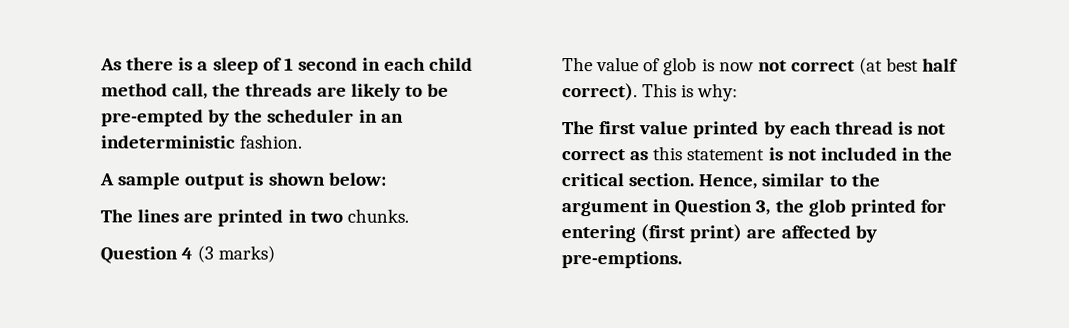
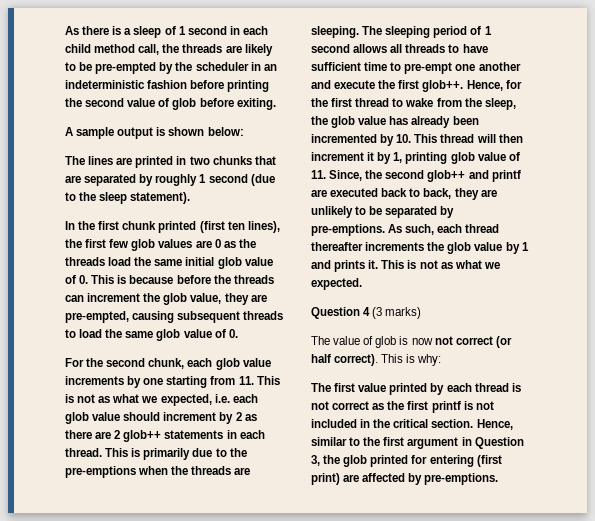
- As there is a sleep of 1 second in each child method call, the threads are likely to be pre-empted by the scheduler in an indeterministic fashion.
+ As there is a sleep of 1 second in each child method call, the threads are likely to be pre-empted by the scheduler in an indeterministic fashion before printing the second value of glob before exiting.
- The lines are printed in two chunks.
+ The lines are printed in two chunks that are separated by roughly 1 second (due to the sleep statement).
+ In the first chunk printed (first ten lines), the first few glob values are 0 as the threads load the same initial glob value of 0. This is because before the threads can increment the glob value, they are pre-empted, causing subsequent threads to load the same glob value of 0.
+ For the second chunk, each glob value increments by one starting from 11. This is not as what we expected, i.e. each glob value should increment by 2 as there are 2 glob++ statements in each thread. This is primarily due to the pre-emptions when the threads are sleeping. The sleeping period of 1 second allows all threads to have sufficient time to pre-empt one another and execute the first glob++. Hence, for the first thread to wake from the sleep, the glob value has already been incremented by 10. This thread will then increment it by 1, printing glob value of 11. Since, the second glob++ and printf are executed back to back, they are unlikely to be separated by pre-emptions. As such, each thread thereafter increments the glob value by 1 and prints it. This is not as what we expected.
- The value of glob is now not correct (at best half correct).
+ The value of glob is now not correct (or half correct).
- The first value printed by each thread is not correct as this statement is not included in the critical section.
+ The first value printed by each thread is not correct as the first printf is not included in the critical section.
- Hence, similar to the argument in Question 3, the glob printed for entering (first print) are affected by pre-emptions.
+ Hence, similar to the first argument in Question 3, the glob printed for entering (first print) are affected by pre-emptions.

